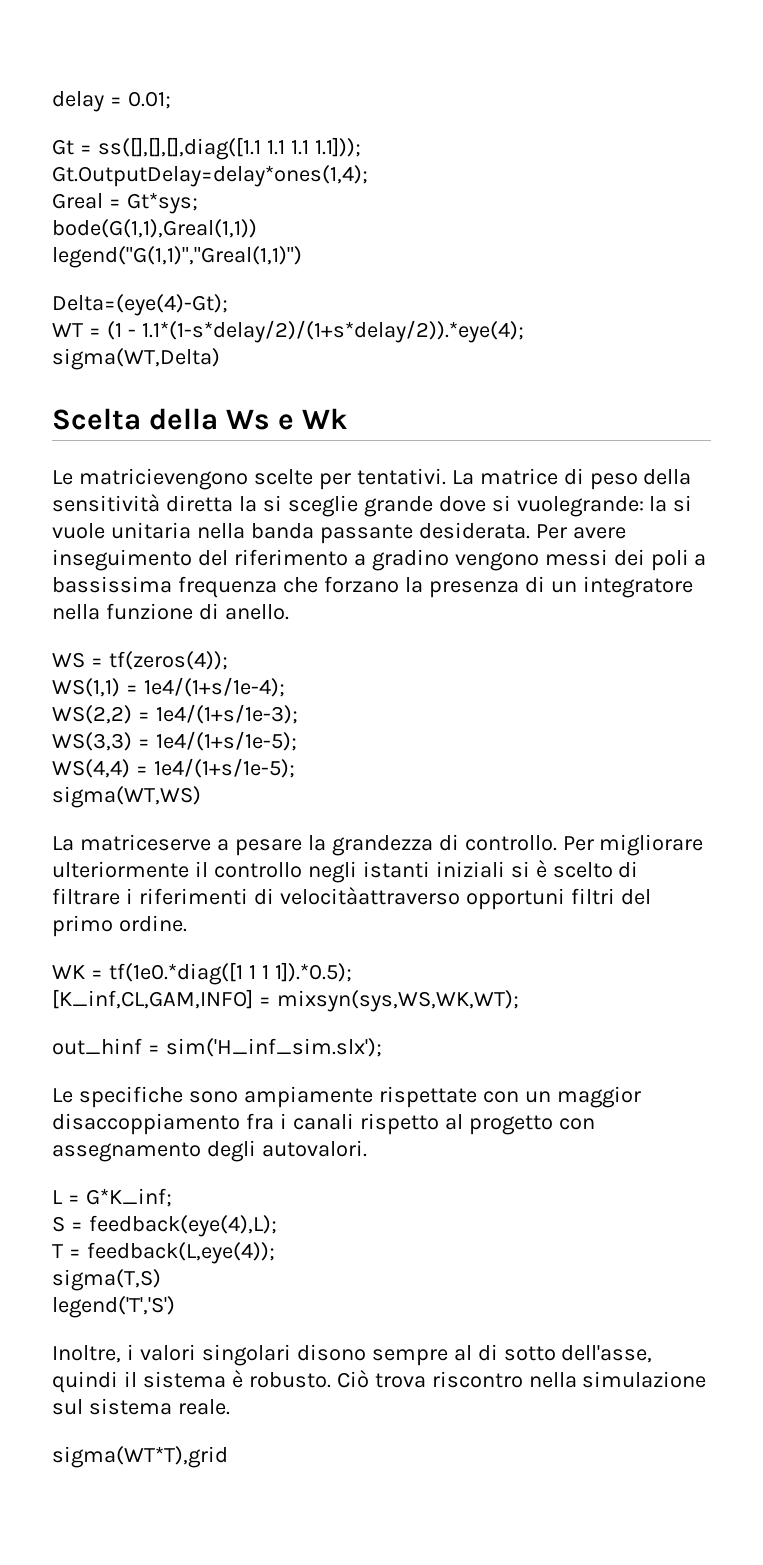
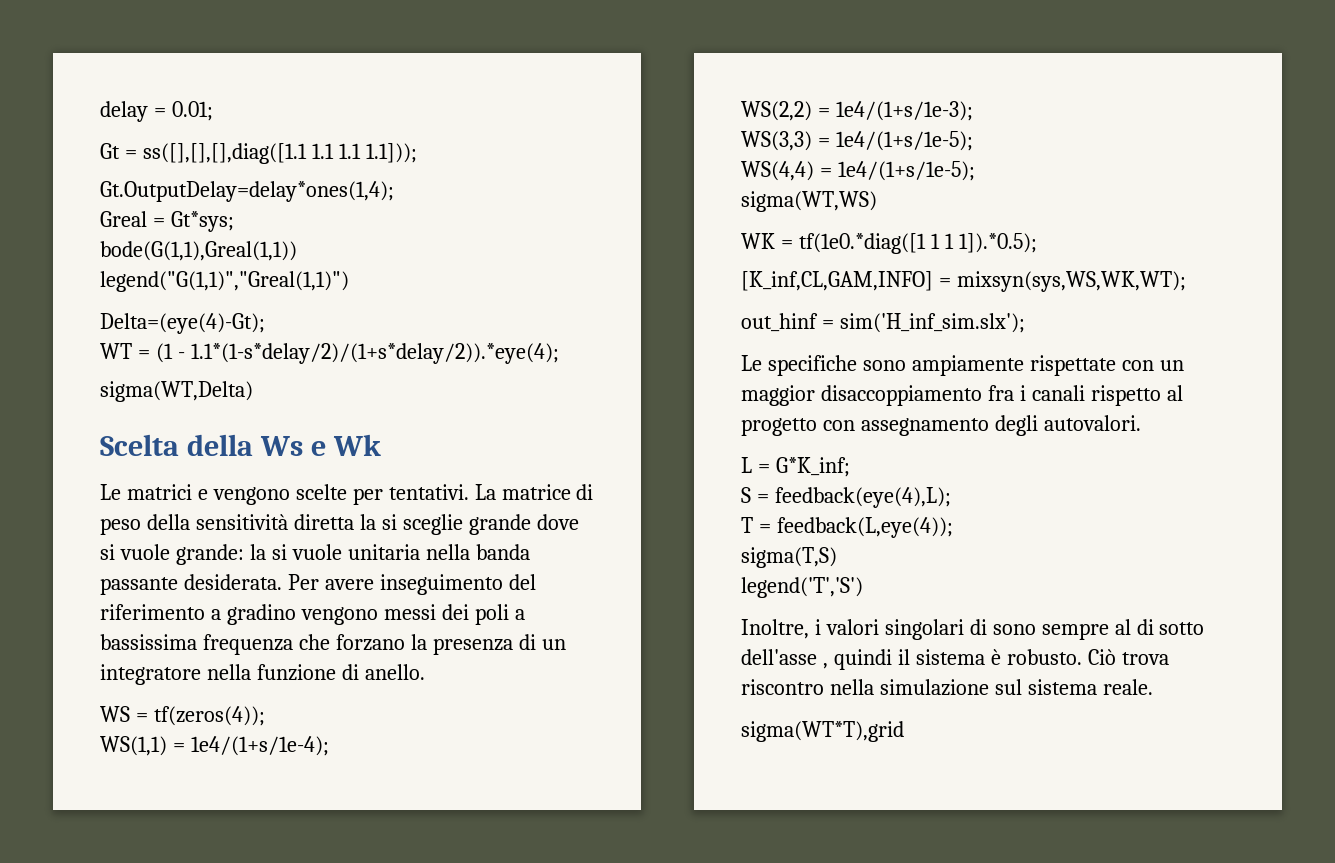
- Le matricievengono scelte per tentativi.
+ Le matrici e vengono scelte per tentativi.
- La matrice di peso della sensitività diretta la si sceglie grande dove si vuolegrande: la si vuole unitaria nella banda passante desiderata.
+ La matrice di peso della sensitività diretta la si sceglie grande dove si vuole grande: la si vuole unitaria nella banda passante desiderata.
- La matriceserve a pesare la grandezza di controllo. Per migliorare ulteriormente il controllo negli istanti iniziali si è scelto di filtrare i riferimenti di velocitàattraverso opportuni filtri del primo ordine.
- Inoltre, i valori singolari disono sempre al di sotto dell'asse, quindi il sistema è robusto.
+ Inoltre, i valori singolari di sono sempre al di sotto dell'asse , quindi il sistema è robusto.

